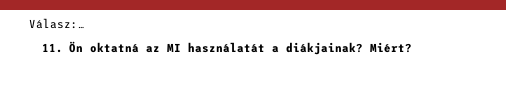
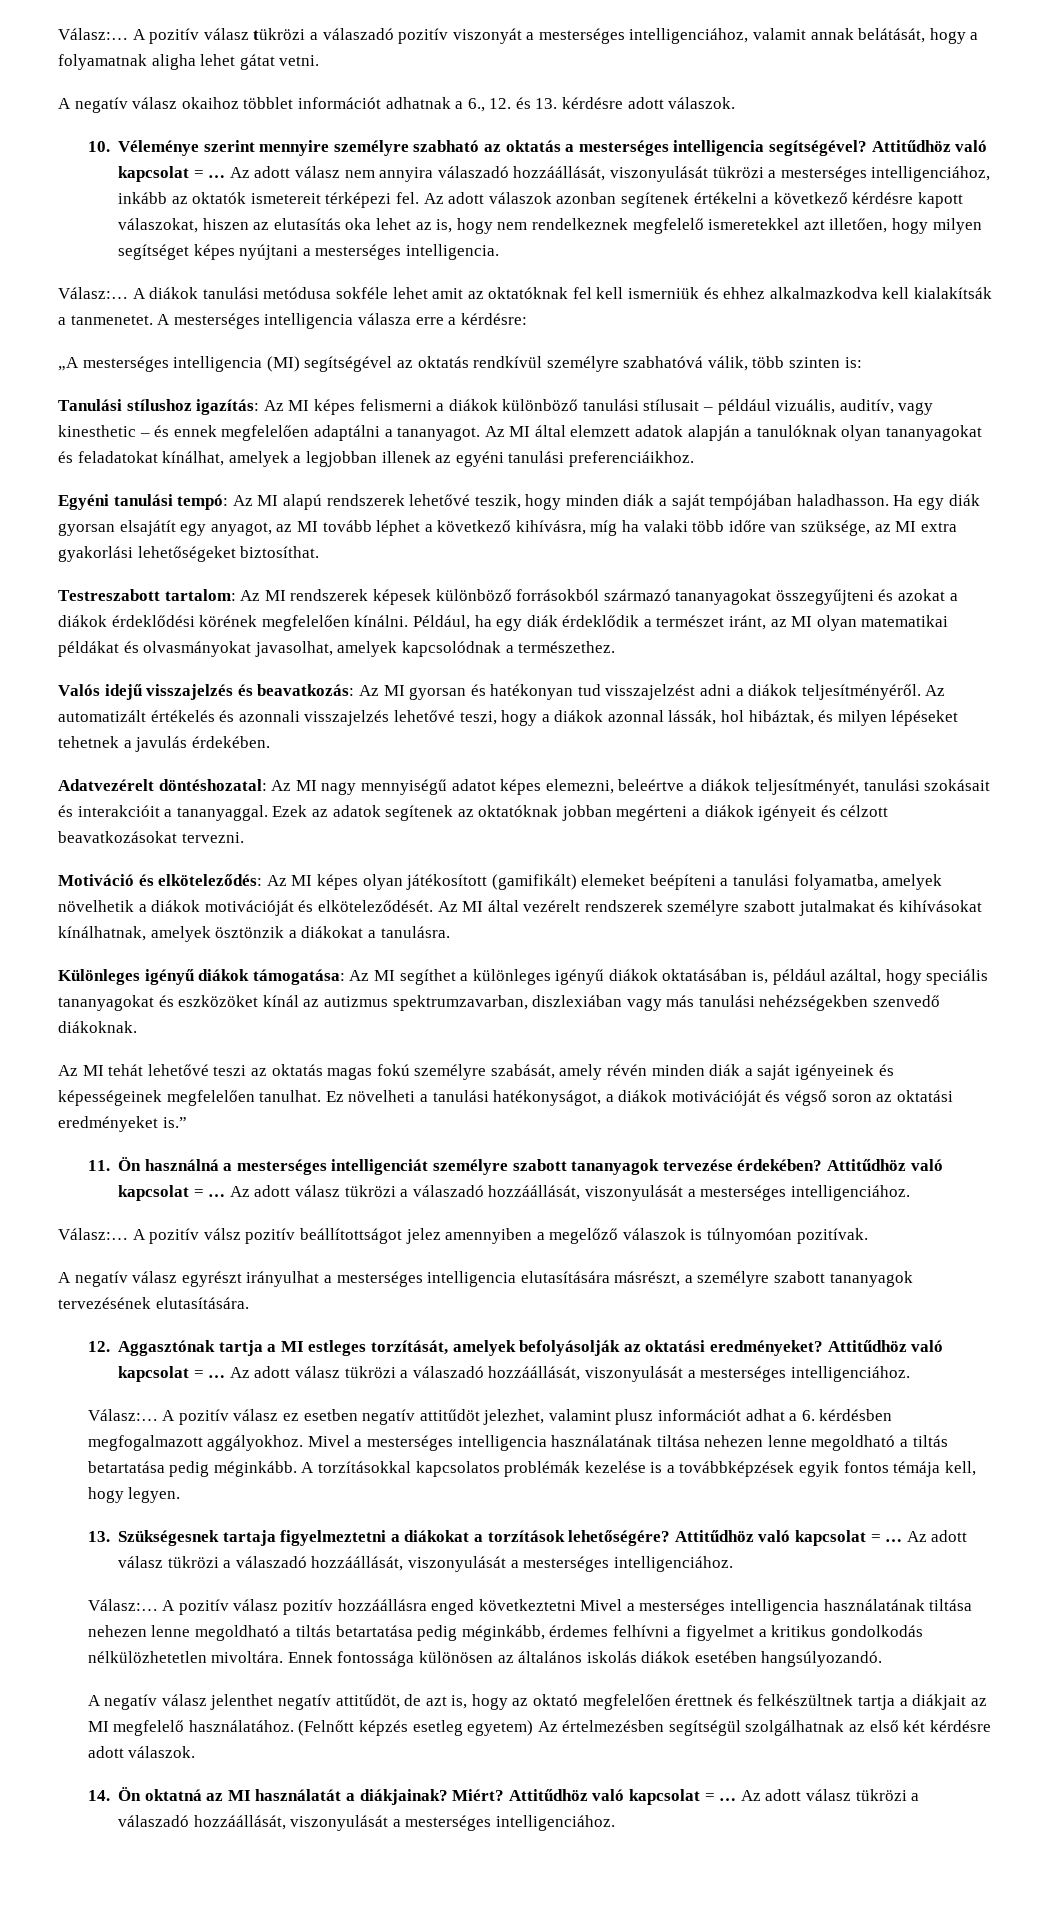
- Válasz:…
- 11. Ön oktatná az MI használatát a diákjainak?
+ Válasz:… A pozitív válasz tükrözi a válaszadó pozitív viszonyát a mesterséges intelligenciához, valamit annak belátását, hogy a folyamatnak aligha lehet gátat vetni.
+ A negatív válasz okaihoz többlet információt adhatnak a 6., 12. és 13. kérdésre adott válaszok.
+ 10. Véleménye szerint mennyire személyre szabható az oktatás a mesterséges intelligencia segítségével? Attitűdhöz való kapcsolat = … Az adott válasz nem annyira válaszadó hozzáállását, viszonyulását tükrözi a mesterséges intelligenciához, inkább az oktatók ismetereit térképezi fel. Az adott válaszok azonban segítenek értékelni a következő kérdésre kapott válaszokat, hiszen az elutasítás oka lehet az is, hogy nem rendelkeznek megfelelő ismeretekkel azt illetően, hogy milyen segítséget képes nyújtani a mesterséges intelligencia.
+ Válasz:… A diákok tanulási metódusa sokféle lehet amit az oktatóknak fel kell ismerniük és ehhez alkalmazkodva kell kialakítsák a tanmenetet. A mesterséges intelligencia válasza erre a kérdésre:
+ „A mesterséges intelligencia (MI) segítségével az oktatás rendkívül személyre szabhatóvá válik, több szinten is:
+ Tanulási stílushoz igazítás: Az MI képes felismerni a diákok különböző tanulási stílusait – például vizuális, auditív, vagy kinesthetic – és ennek megfelelően adaptálni a tananyagot. Az MI által elemzett adatok alapján a tanulóknak olyan tananyagokat és feladatokat kínálhat, amelyek a legjobban illenek az egyéni tanulási preferenciáikhoz.
+ Egyéni tanulási tempó: Az MI alapú rendszerek lehetővé teszik, hogy minden diák a saját tempójában haladhasson. Ha egy diák gyorsan elsajátít egy anyagot, az MI tovább léphet a következő kihívásra, míg ha valaki több időre van szüksége, az MI extra gyakorlási lehetőségeket biztosíthat.
+ Testreszabott tartalom: Az MI rendszerek képesek különböző forrásokból származó tananyagokat összegyűjteni és azokat a diákok érdeklődési körének megfelelően kínálni. Például, ha egy diák érdeklődik a természet iránt, az MI olyan matematikai példákat és olvasmányokat javasolhat, amelyek kapcsolódnak a természethez.
+ Valós idejű visszajelzés és beavatkozás: Az MI gyorsan és hatékonyan tud visszajelzést adni a diákok teljesítményéről. Az automatizált értékelés és azonnali visszajelzés lehetővé teszi, hogy a diákok azonnal lássák, hol hibáztak, és milyen lépéseket tehetnek a javulás érdekében.
+ Adatvezérelt döntéshozatal: Az MI nagy mennyiségű adatot képes elemezni, beleértve a diákok teljesítményét, tanulási szokásait és interakcióit a tananyaggal. Ezek az adatok segítenek az oktatóknak jobban megérteni a diákok igényeit és célzott beavatkozásokat tervezni.
+ Motiváció és elköteleződés: Az MI képes olyan játékosított (gamifikált) elemeket beépíteni a tanulási folyamatba, amelyek növelhetik a diákok motivációját és elköteleződését. Az MI által vezérelt rendszerek személyre szabott jutalmakat és kihívásokat kínálhatnak, amelyek ösztönzik a diákokat a tanulásra.
+ Különleges igényű diákok támogatása: Az MI segíthet a különleges igényű diákok oktatásában is, például azáltal, hogy speciális tananyagokat és eszközöket kínál az autizmus spektrumzavarban, diszlexiában vagy más tanulási nehézségekben szenvedő diákoknak.
+ Az MI tehát lehetővé teszi az oktatás magas fokú személyre szabását, amely révén minden diák a saját igényeinek és képességeinek megfelelően tanulhat. Ez növelheti a tanulási hatékonyságot, a diákok motivációját és végső soron az oktatási eredményeket is.”
+ 11. Ön használná a mesterséges intelligenciát személyre szabott tananyagok tervezése érdekében? Attitűdhöz való kapcsolat = … Az adott válasz tükrözi a válaszadó hozzáállását, viszonyulását a mesterséges intelligenciához.
+ Válasz:… A pozitív válsz pozitív beállítottságot jelez amennyiben a megelőző válaszok is túlnyomóan pozitívak.
+ A negatív válasz egyrészt irányulhat a mesterséges intelligencia elutasítására másrészt, a személyre szabott tananyagok tervezésének elutasítására.
+ 12. Aggasztónak tartja a MI estleges torzítását, amelyek befolyásolják az oktatási eredményeket? Attitűdhöz való kapcsolat = … Az adott válasz tükrözi a válaszadó hozzáállását, viszonyulását a mesterséges intelligenciához.
+ Válasz:… A pozitív válasz ez esetben negatív attitűdöt jelezhet, valamint plusz információt adhat a 6. kérdésben megfogalmazott aggályokhoz. Mivel a mesterséges intelligencia használatának tiltása nehezen lenne megoldható a tiltás betartatása pedig méginkább. A torzításokkal kapcsolatos problémák kezelése is a továbbképzések egyik fontos témája kell, hogy legyen.
+ 13. Szükségesnek tartaja figyelmeztetni a diákokat a torzítások lehetőségére? Attitűdhöz való kapcsolat = … Az adott válasz tükrözi a válaszadó hozzáállását, viszonyulását a mesterséges intelligenciához.
+ Válasz:… A pozitív válasz pozitív hozzáállásra enged következtetni Mivel a mesterséges intelligencia használatának tiltása nehezen lenne megoldható a tiltás betartatása pedig méginkább, érdemes felhívni a figyelmet a kritikus gondolkodás nélkülözhetetlen mivoltára. Ennek fontossága különösen az általános iskolás diákok esetében hangsúlyozandó.
+ A negatív válasz jelenthet negatív attitűdöt, de azt is, hogy az oktató megfelelően érettnek és felkészültnek tartja a diákjait az MI megfelelő használatához. (Felnőtt képzés esetleg egyetem) Az értelmezésben segítségül szolgálhatnak az első két kérdésre adott válaszok.
+ 14. Ön oktatná az MI használatát a diákjainak?
- Miért?
+ Miért? Attitűdhöz való kapcsolat = … Az adott válasz tükrözi a válaszadó hozzáállását, viszonyulását a mesterséges intelligenciához.

